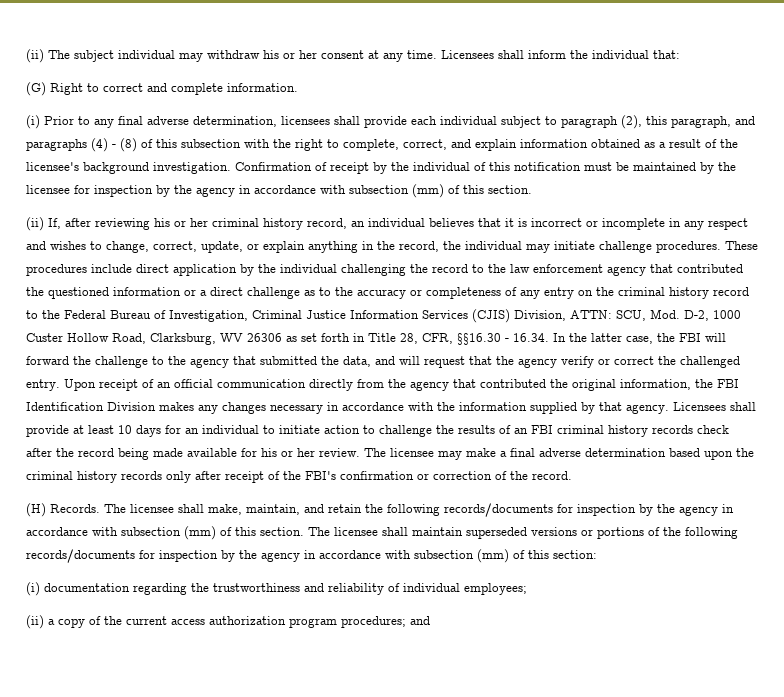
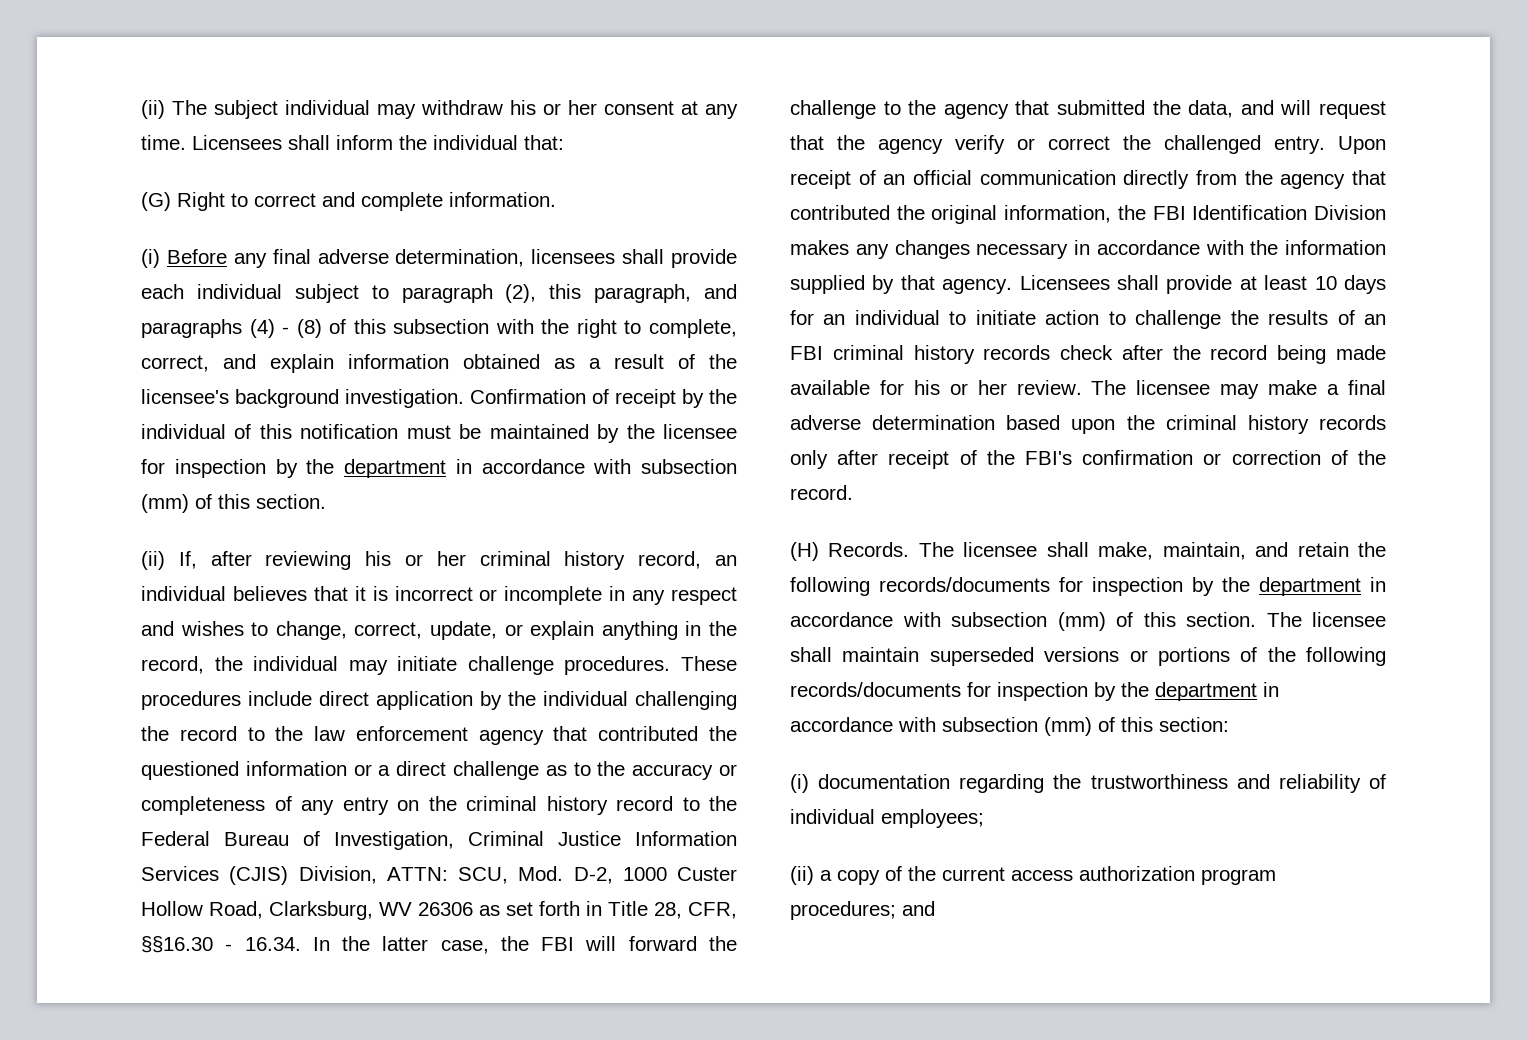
- (i) Prior to any final adverse determination, licensees shall provide each individual subject to paragraph (2), this paragraph, and paragraphs (4) - (8) of this subsection with the right to complete, correct, and explain information obtained as a result of the licensee's background investigation.
+ (i) Before any final adverse determination, licensees shall provide each individual subject to paragraph (2), this paragraph, and paragraphs (4) - (8) of this subsection with the right to complete, correct, and explain information obtained as a result of the licensee's background investigation.
- Confirmation of receipt by the individual of this notification must be maintained by the licensee for inspection by the agency in accordance with subsection (mm) of this section.
+ Confirmation of receipt by the individual of this notification must be maintained by the licensee for inspection by the department in accordance with subsection (mm) of this section.
- The licensee shall make, maintain, and retain the following records/documents for inspection by the agency in accordance with subsection (mm) of this section.
+ The licensee shall make, maintain, and retain the following records/documents for inspection by the department in accordance with subsection (mm) of this section.
- The licensee shall maintain superseded versions or portions of the following records/documents for inspection by the agency in accordance with subsection (mm) of this section:
+ The licensee shall maintain superseded versions or portions of the following records/documents for inspection by the department in accordance with subsection (mm) of this section:

